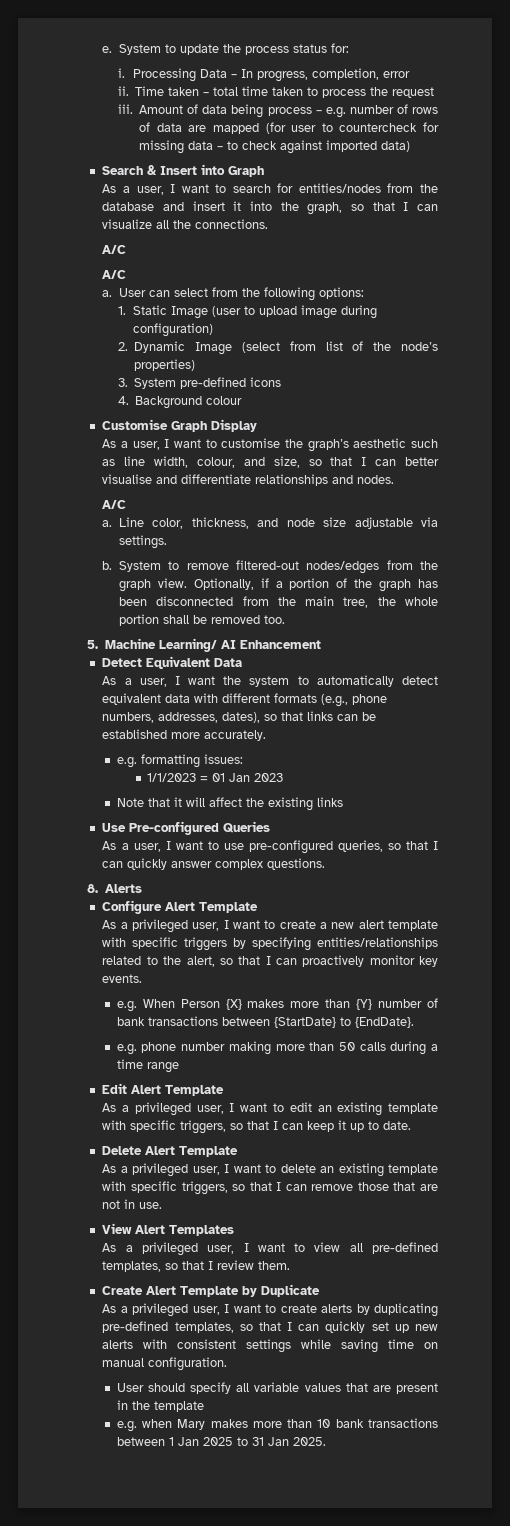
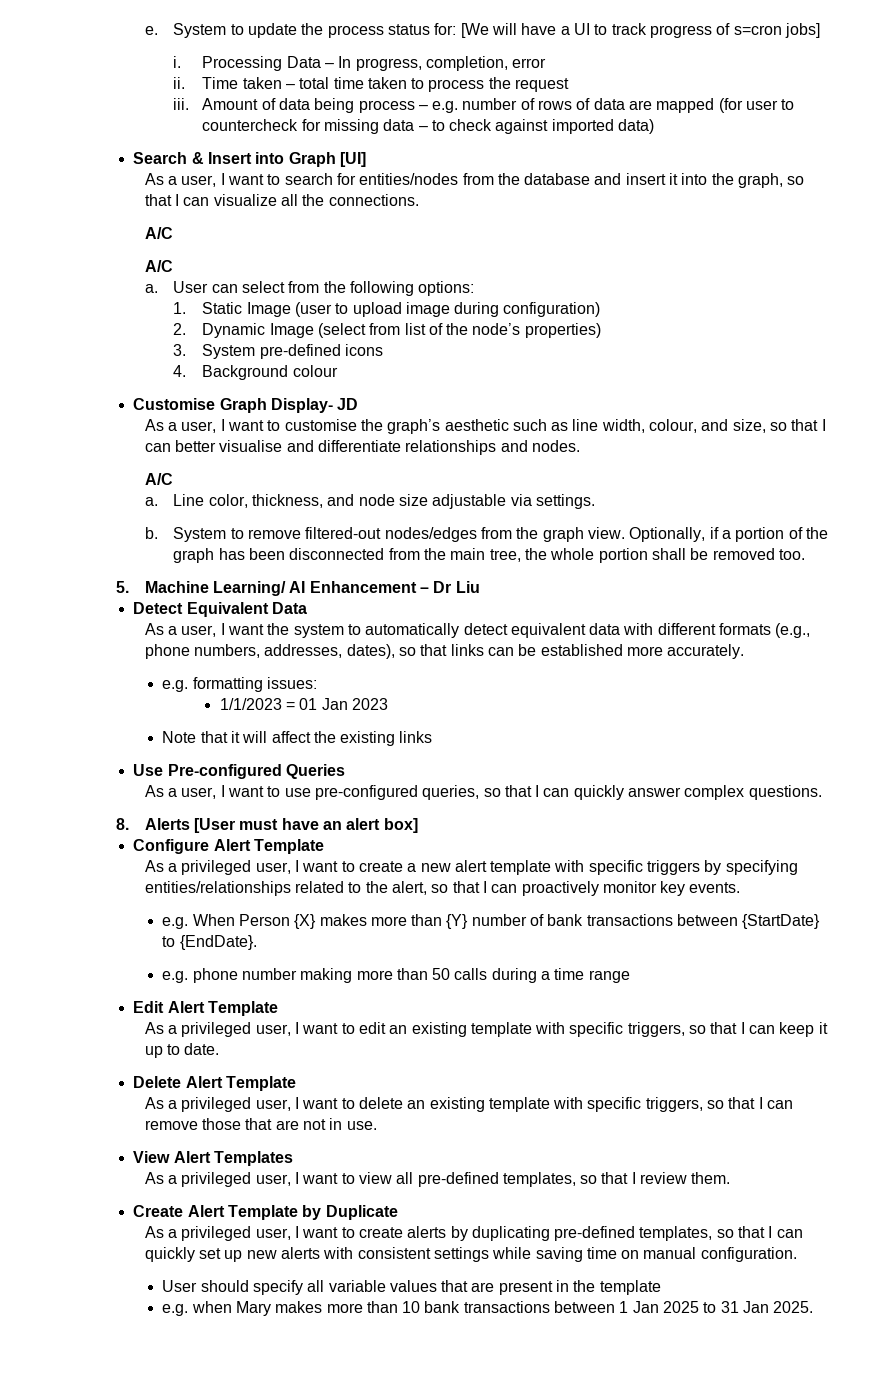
- System to update the process status for:
+ System to update the process status for: [We will have a UI to track progress of s=cron jobs]
- Search & Insert into Graph
+ Search & Insert into Graph [UI]
- Customise Graph Display
+ Customise Graph Display- JD
- 5. Machine Learning/ AI Enhancement
+ 5. Machine Learning/ AI Enhancement – Dr Liu
- 8. Alerts
+ 8. Alerts [User must have an alert box]

